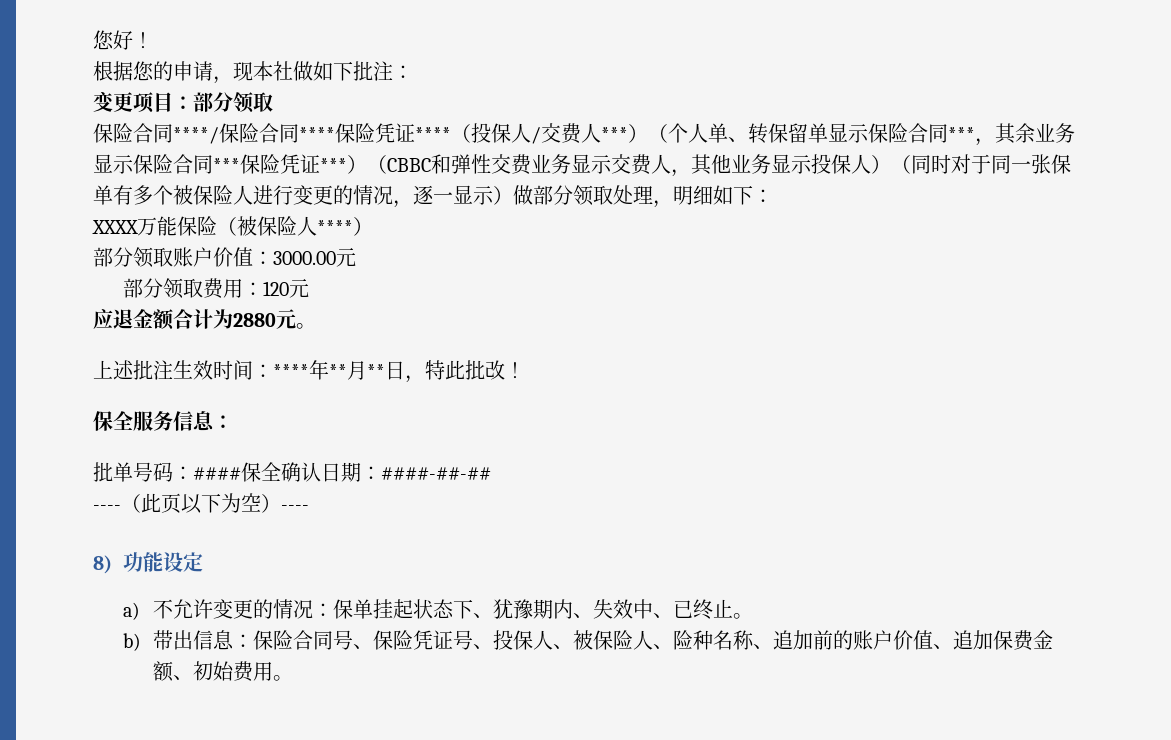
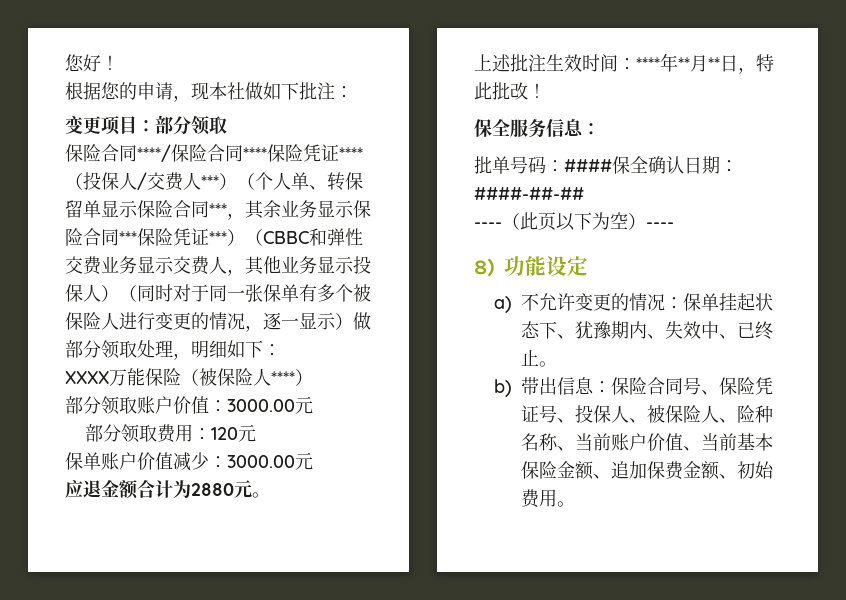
+ 保单账户价值减少：3000.00元
- b)带出信息：保险合同号、保险凭证号、投保人、被保险人、险种名称、追加前的账户价值、追加保费金额、初始费用。
+ b)带出信息：保险合同号、保险凭证号、投保人、被保险人、险种名称、当前账户价值、当前基本保险金额、追加保费金额、初始费用。

